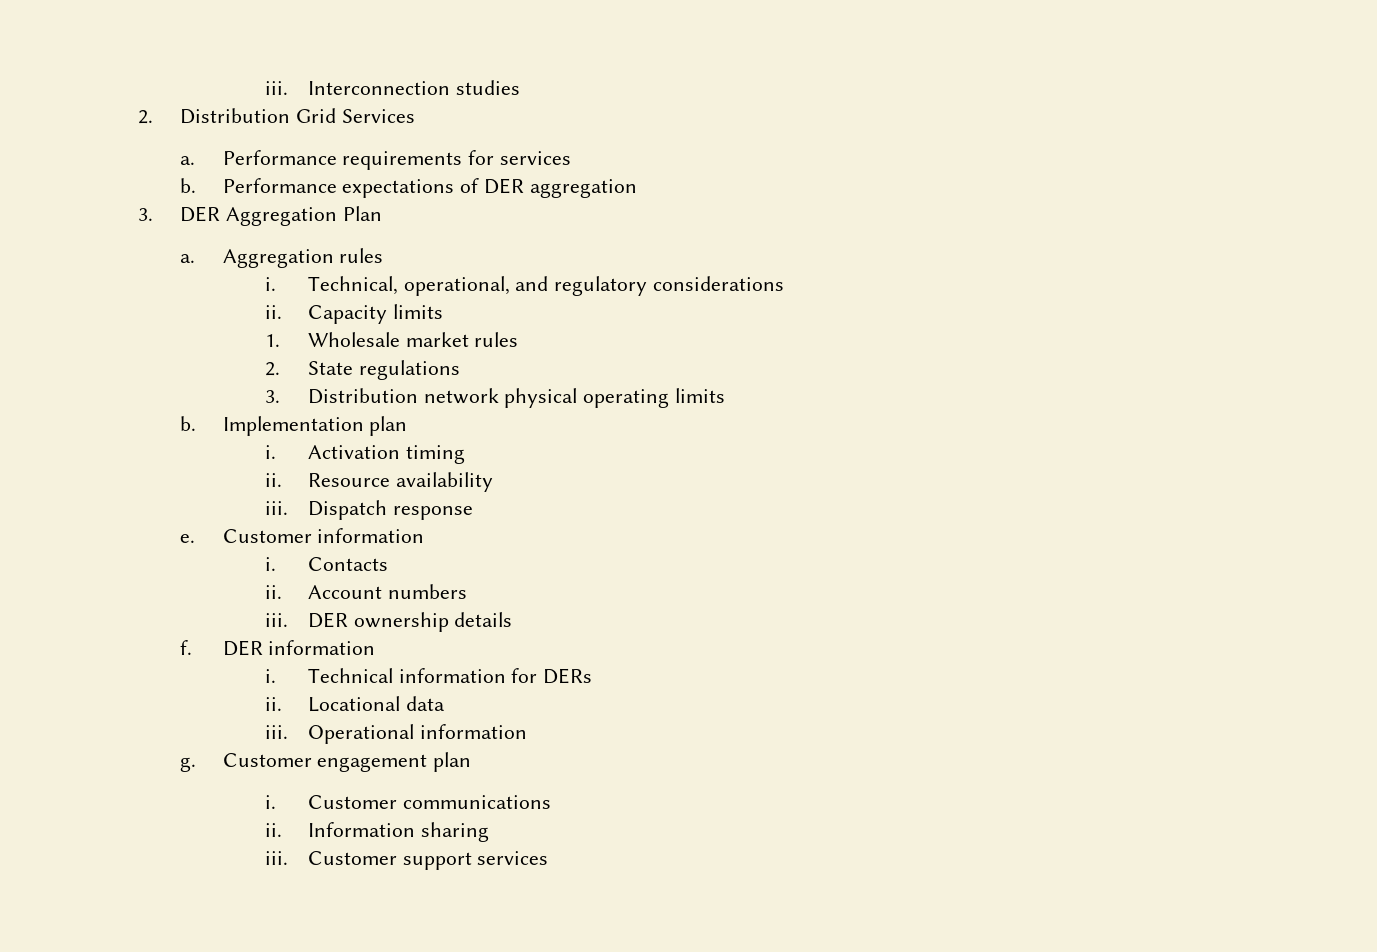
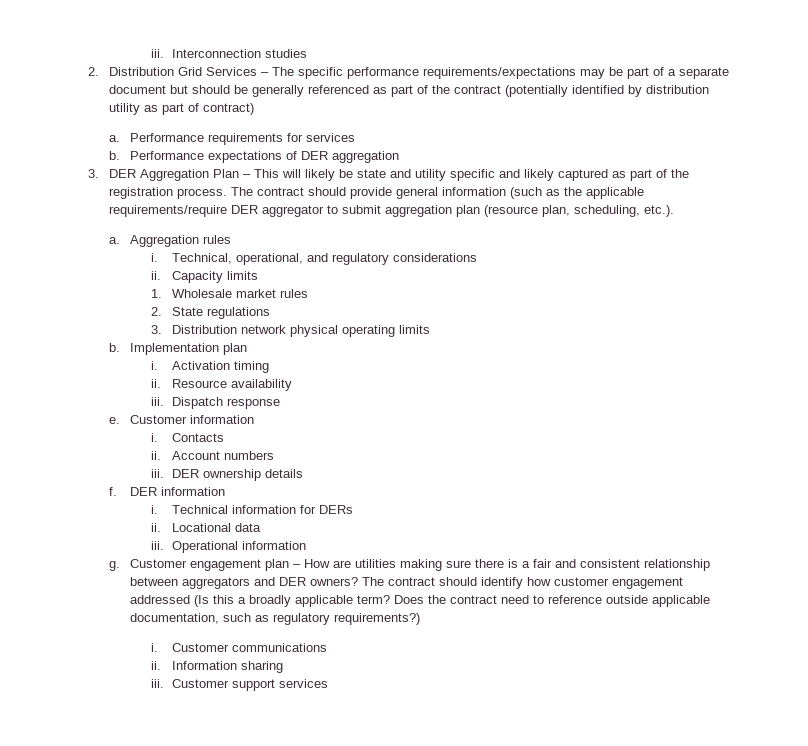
- 2. Distribution Grid Services
+ 2. Distribution Grid Services – The specific performance requirements/expectations may be part of a separate document but should be generally referenced as part of the contract (potentially identified by distribution utility as part of contract)
- 3. DER Aggregation Plan
+ 3. DER Aggregation Plan – This will likely be state and utility specific and likely captured as part of the registration process. The contract should provide general information (such as the applicable requirements/require DER aggregator to submit aggregation plan (resource plan, scheduling, etc.).
- Customer engagement plan
+ Customer engagement plan – How are utilities making sure there is a fair and consistent relationship between aggregators and DER owners? The contract should identify how customer engagement addressed (Is this a broadly applicable term? Does the contract need to reference outside applicable documentation, such as regulatory requirements?)

